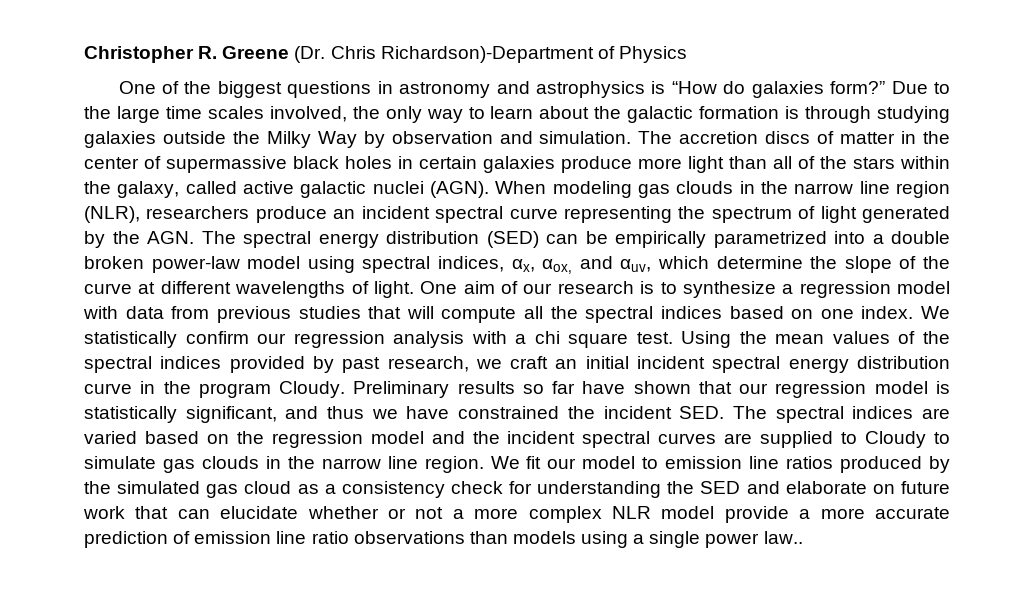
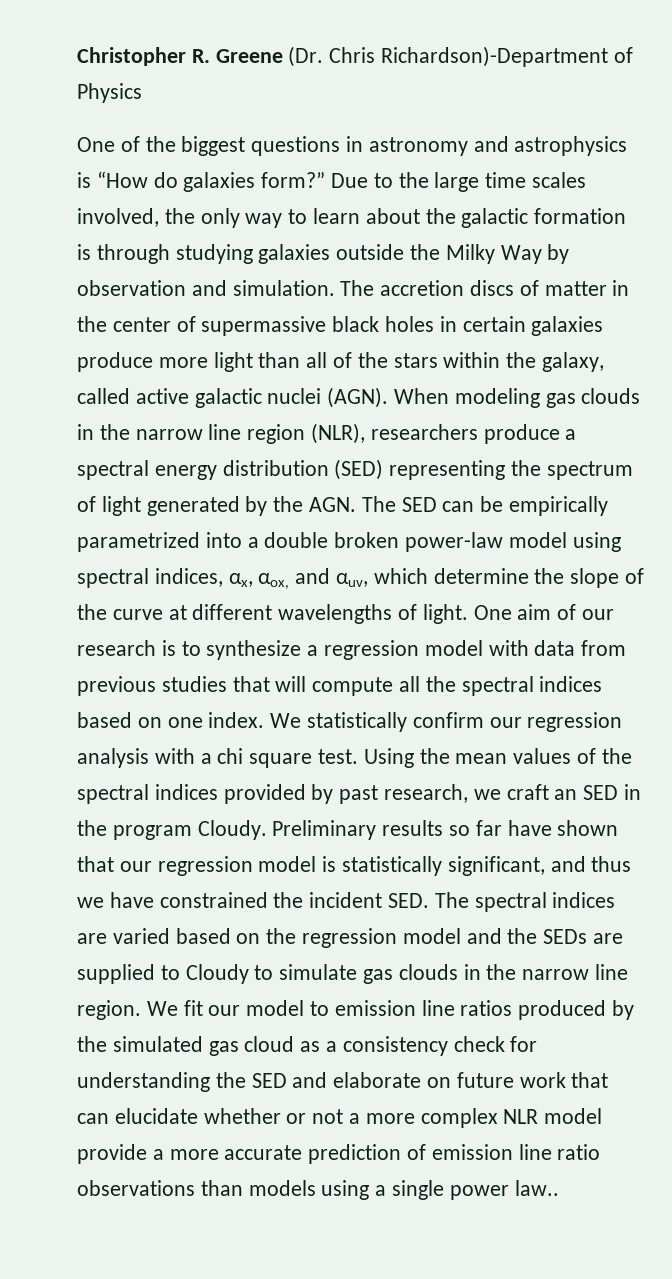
- When modeling gas clouds in the narrow line region (NLR), researchers produce an incident spectral curve representing the spectrum of light generated by the AGN. The spectral energy distribution (SED) can be empirically parametrized into a double broken power-law model using spectral indices, αx, αox, and αuv, which determine the slope of the curve at different wavelengths of light.
+ When modeling gas clouds in the narrow line region (NLR), researchers produce a spectral energy distribution (SED) representing the spectrum of light generated by the AGN. The SED can be empirically parametrized into a double broken power-law model using spectral indices, αx, αox, and αuv, which determine the slope of the curve at different wavelengths of light.
- Using the mean values of the spectral indices provided by past research, we craft an initial incident spectral energy distribution curve in the program Cloudy.
+ Using the mean values of the spectral indices provided by past research, we craft an SED in the program Cloudy.
- Preliminary results so far have shown that our regression model is statistically significant, and thus we have constrained the incident SED. The spectral indices are varied based on the regression model and the incident spectral curves are supplied to Cloudy to simulate gas clouds in the narrow line region.
+ Preliminary results so far have shown that our regression model is statistically significant, and thus we have constrained the incident SED. The spectral indices are varied based on the regression model and the SEDs are supplied to Cloudy to simulate gas clouds in the narrow line region.

